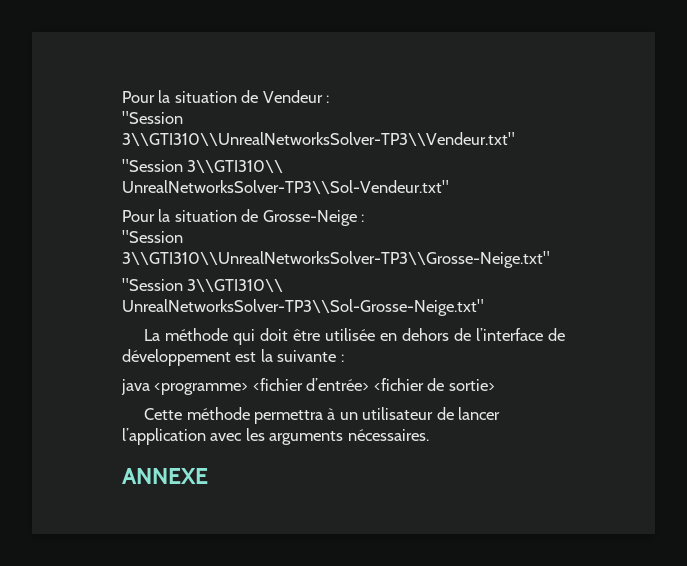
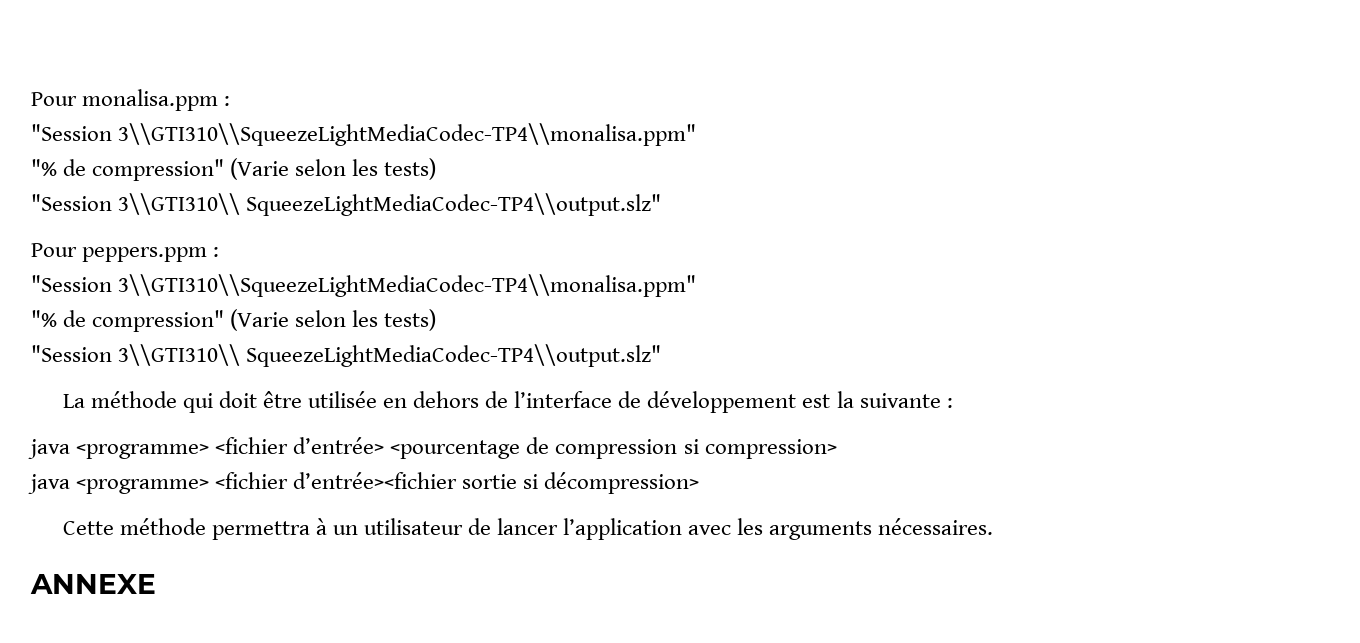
- Pour la situation de Vendeur :
- "Session 3\\GTI310\\UnrealNetworksSolver-TP3\\Vendeur.txt"
- "Session 3\\GTI310\\ UnrealNetworksSolver-TP3\\Sol-Vendeur.txt"
- Pour la situation de Grosse-Neige :
- "Session 3\\GTI310\\UnrealNetworksSolver-TP3\\Grosse-Neige.txt"
- "Session 3\\GTI310\\ UnrealNetworksSolver-TP3\\Sol-Grosse-Neige.txt"
+ Pour monalisa.ppm :
+ "Session 3\\GTI310\\SqueezeLightMediaCodec-TP4\\monalisa.ppm"
+ "% de compression" (Varie selon les tests)
+ "Session 3\\GTI310\\ SqueezeLightMediaCodec-TP4\\output.slz"
+ Pour peppers.ppm :
+ "Session 3\\GTI310\\SqueezeLightMediaCodec-TP4\\monalisa.ppm"
+ "% de compression" (Varie selon les tests)
+ "Session 3\\GTI310\\ SqueezeLightMediaCodec-TP4\\output.slz"
- java <programme> <fichier d’entrée> <fichier de sortie>
+ java <programme> <fichier d’entrée> <pourcentage de compression si compression>
+ java <programme> <fichier d’entrée><fichier sortie si décompression>

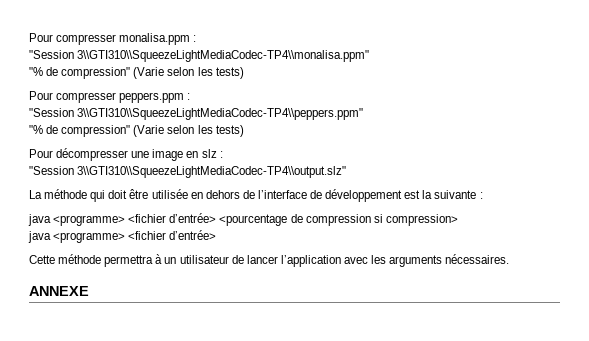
- Pour monalisa.ppm :
+ Pour compresser monalisa.ppm :
  "Session 3\\GTI310\\SqueezeLightMediaCodec-TP4\\monalisa.ppm"
  "% de compression" (Varie selon les tests)
- "Session 3\\GTI310\\ SqueezeLightMediaCodec-TP4\\output.slz"
- Pour peppers.ppm :
- "Session 3\\GTI310\\SqueezeLightMediaCodec-TP4\\monalisa.ppm"
+ Pour compresser peppers.ppm :
+ "Session 3\\GTI310\\SqueezeLightMediaCodec-TP4\\peppers.ppm"
  "% de compression" (Varie selon les tests)
- "Session 3\\GTI310\\ SqueezeLightMediaCodec-TP4\\output.slz"
+ Pour décompresser une image en slz :
+ "Session 3\\GTI310\\SqueezeLightMediaCodec-TP4\\output.slz"
  java <programme> <fichier d’entrée> <pourcentage de compression si compression>
- java <programme> <fichier d’entrée><fichier sortie si décompression>
+ java <programme> <fichier d’entrée>

